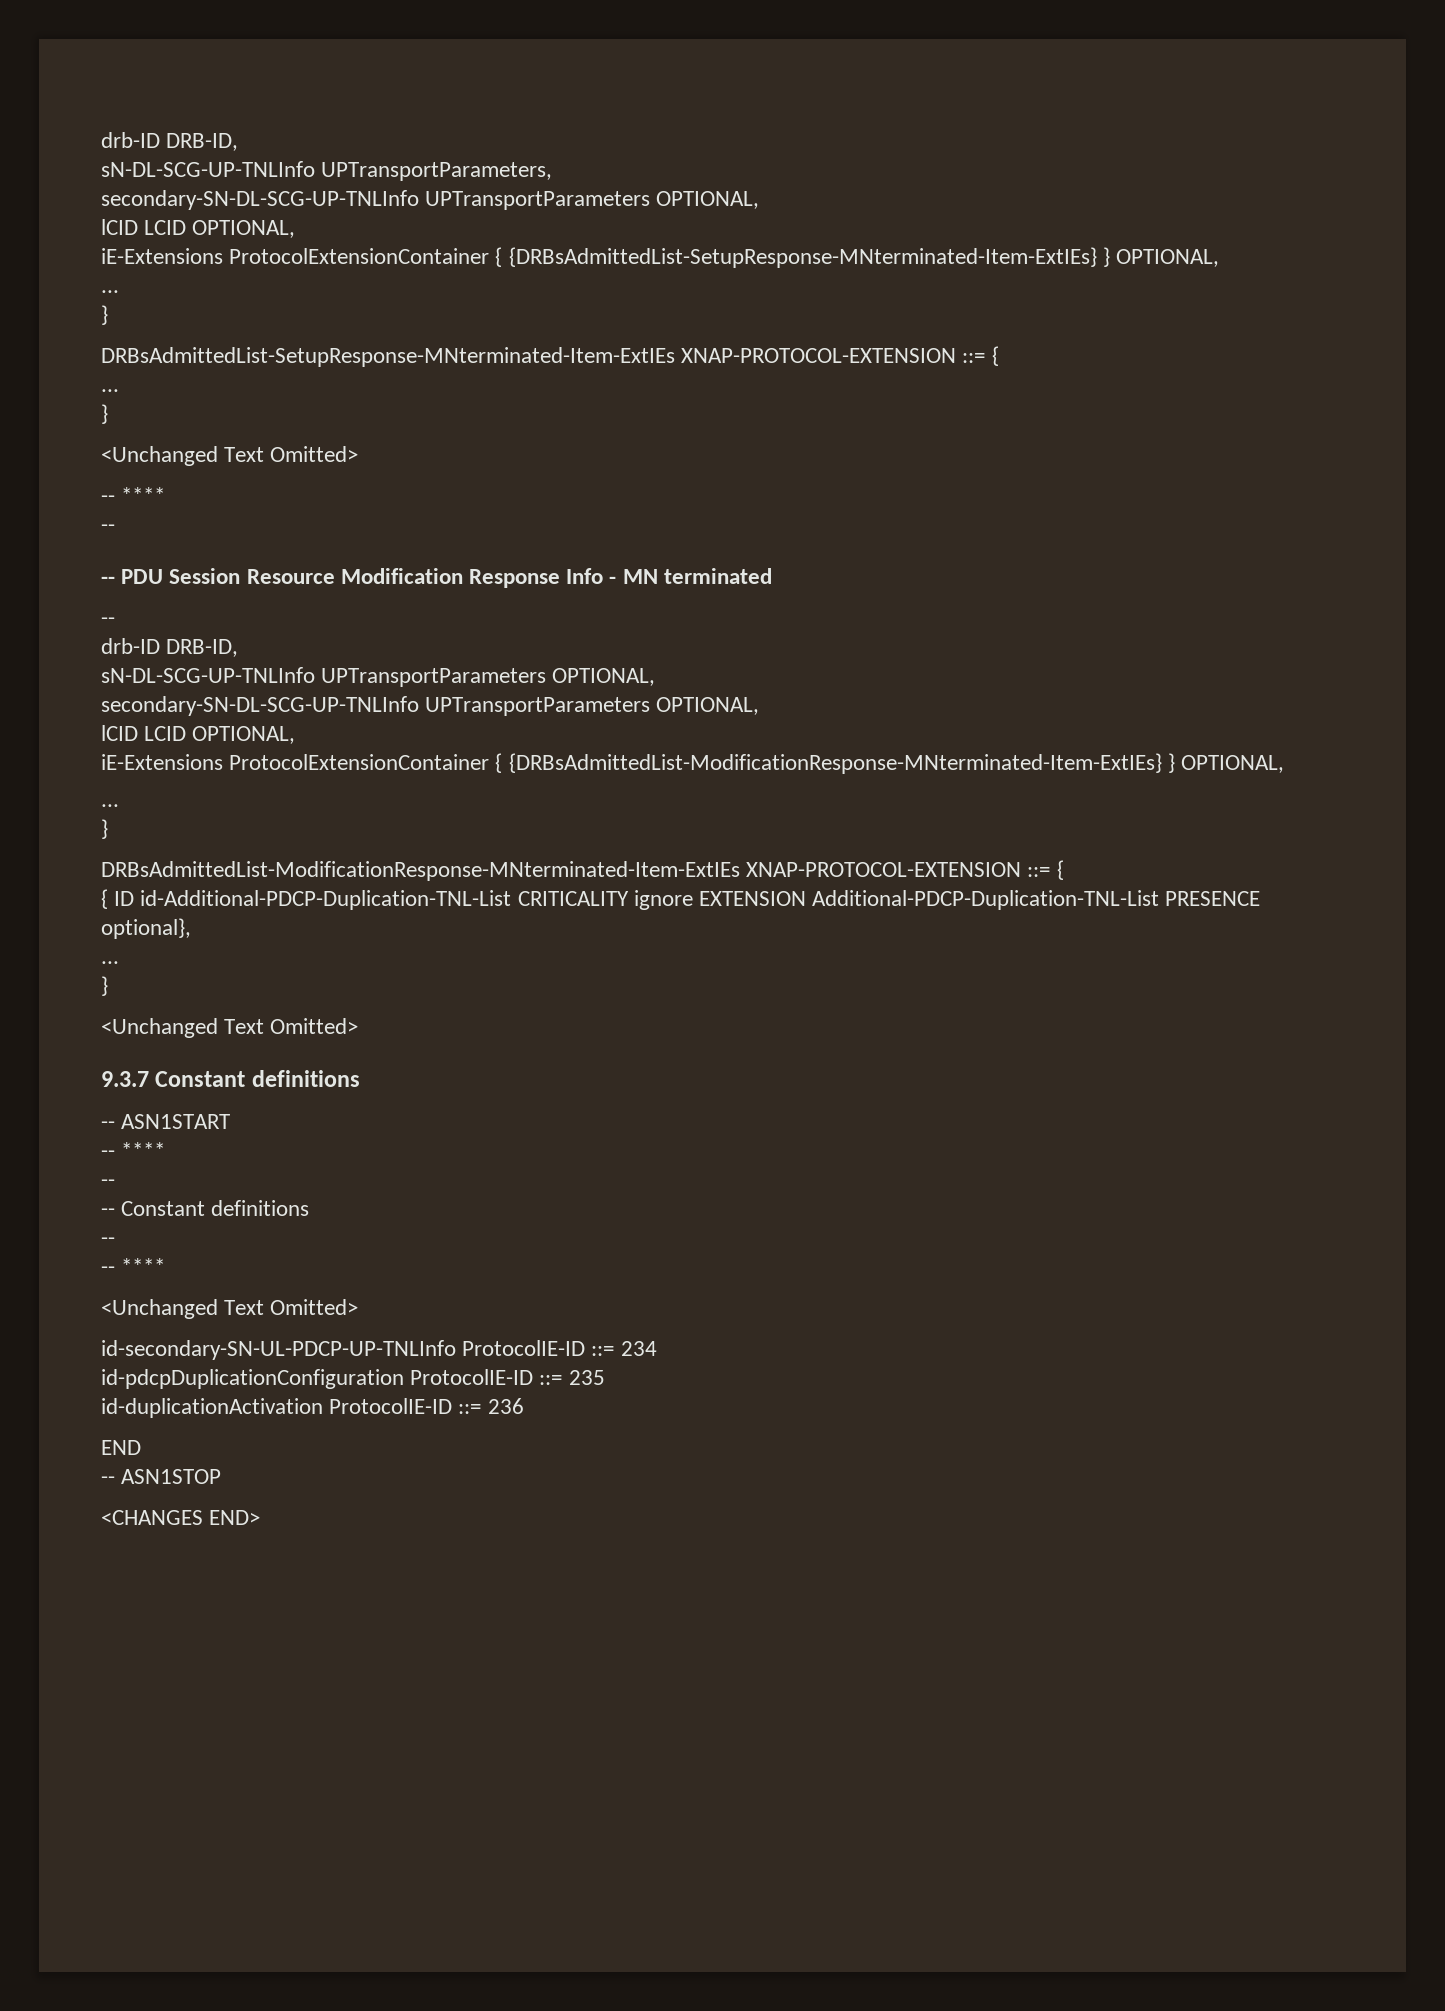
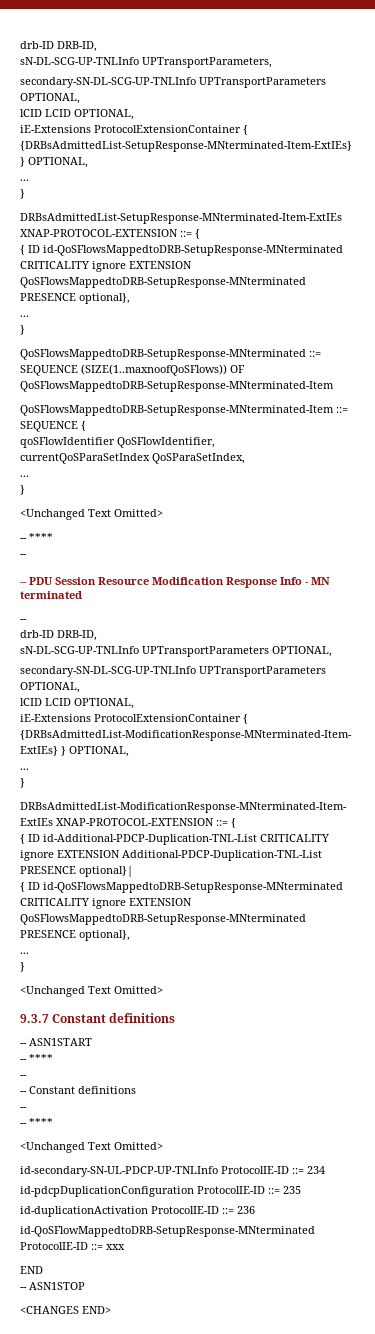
  DRBsAdmittedList-SetupResponse-MNterminated-Item-ExtIEs XNAP-PROTOCOL-EXTENSION ::= {
+ { ID id-QoSFlowsMappedtoDRB-SetupResponse-MNterminated CRITICALITY ignore EXTENSION QoSFlowsMappedtoDRB-SetupResponse-MNterminated PRESENCE optional},
+ ...
+ }
+ QoSFlowsMappedtoDRB-SetupResponse-MNterminated ::= SEQUENCE (SIZE(1..maxnoofQoSFlows)) OF QoSFlowsMappedtoDRB-SetupResponse-MNterminated-Item
+ QoSFlowsMappedtoDRB-SetupResponse-MNterminated-Item ::= SEQUENCE {
+ qoSFlowIdentifier QoSFlowIdentifier,
+ currentQoSParaSetIndex QoSParaSetIndex,
- { ID id-Additional-PDCP-Duplication-TNL-List CRITICALITY ignore EXTENSION Additional-PDCP-Duplication-TNL-List PRESENCE optional},
+ { ID id-Additional-PDCP-Duplication-TNL-List CRITICALITY ignore EXTENSION Additional-PDCP-Duplication-TNL-List PRESENCE optional}|
+ { ID id-QoSFlowsMappedtoDRB-SetupResponse-MNterminated CRITICALITY ignore EXTENSION QoSFlowsMappedtoDRB-SetupResponse-MNterminated PRESENCE optional},
+ id-QoSFlowMappedtoDRB-SetupResponse-MNterminated ProtocolIE-ID ::= xxx

